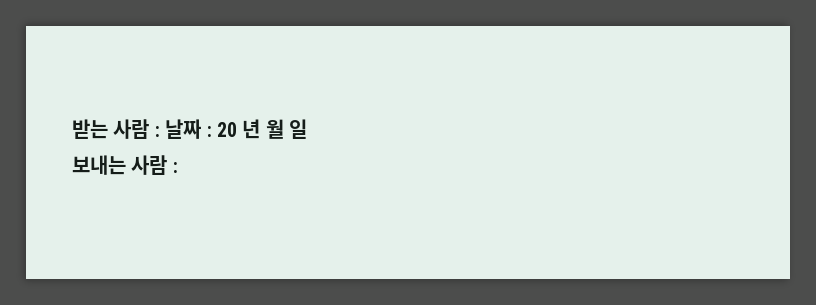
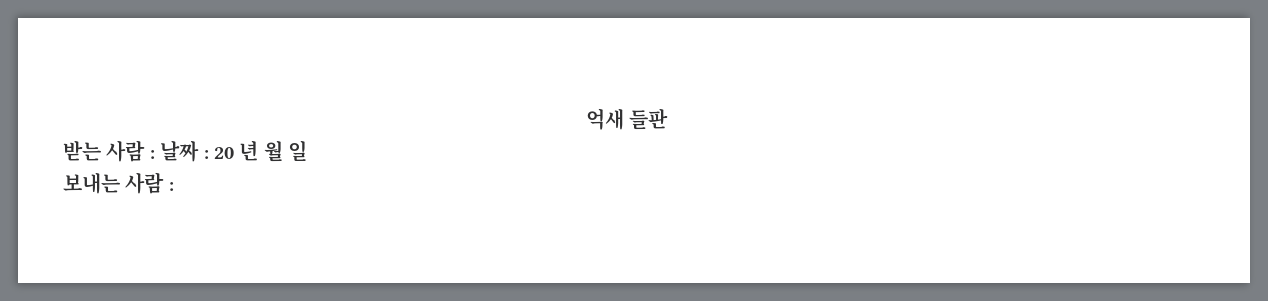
+ 억새 들판

